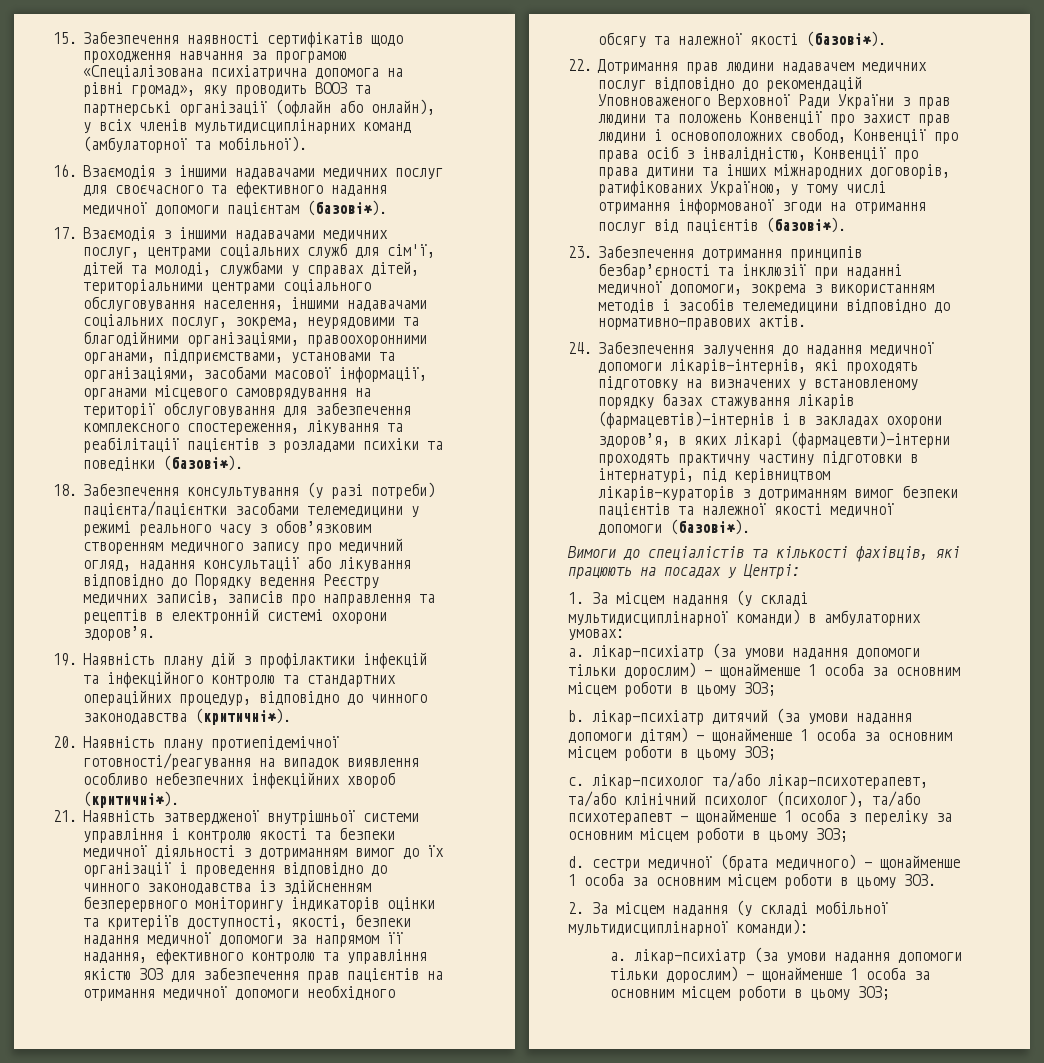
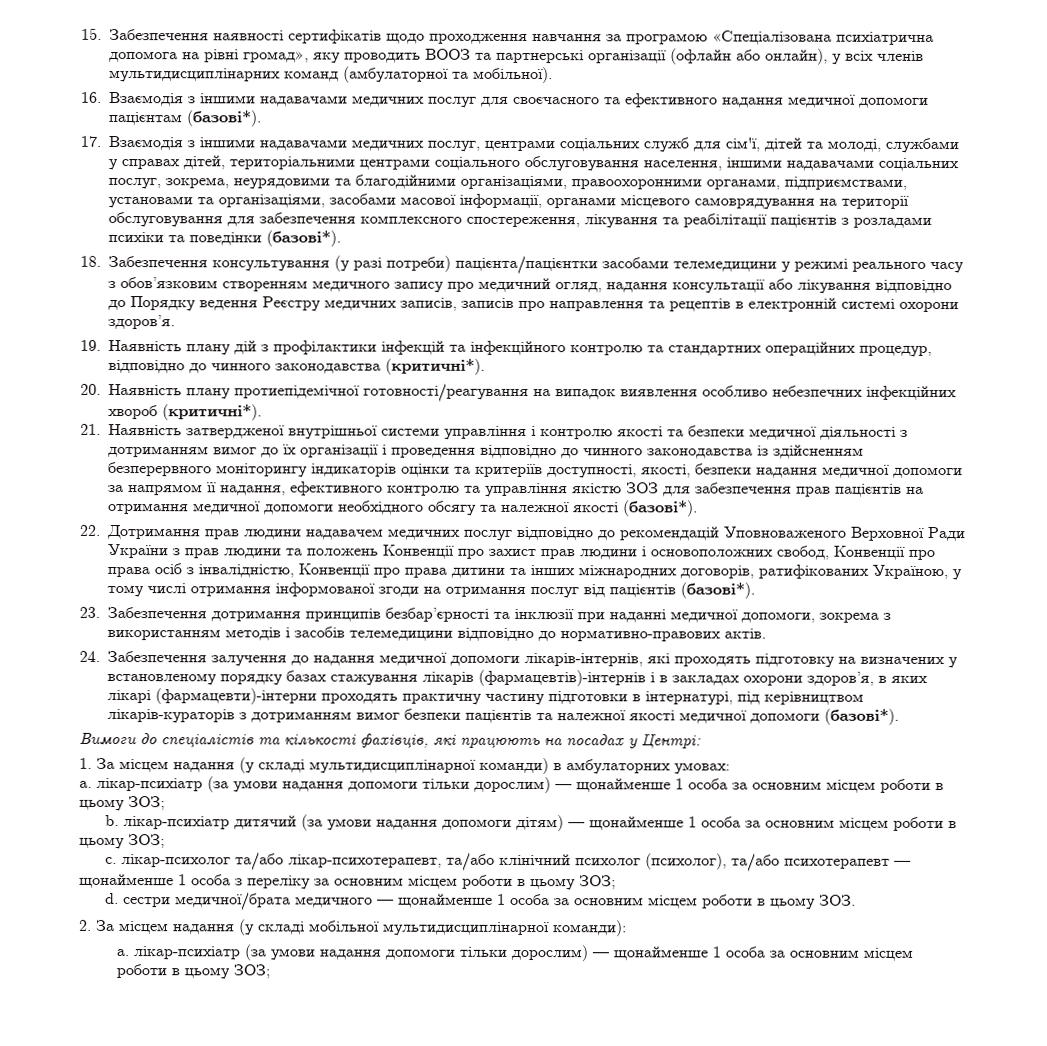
- d. сестри медичної (брата медичного) — щонайменше 1 особа за основним місцем роботи в цьому ЗОЗ.
+ d. сестри медичної/брата медичного — щонайменше 1 особа за основним місцем роботи в цьому ЗОЗ.

